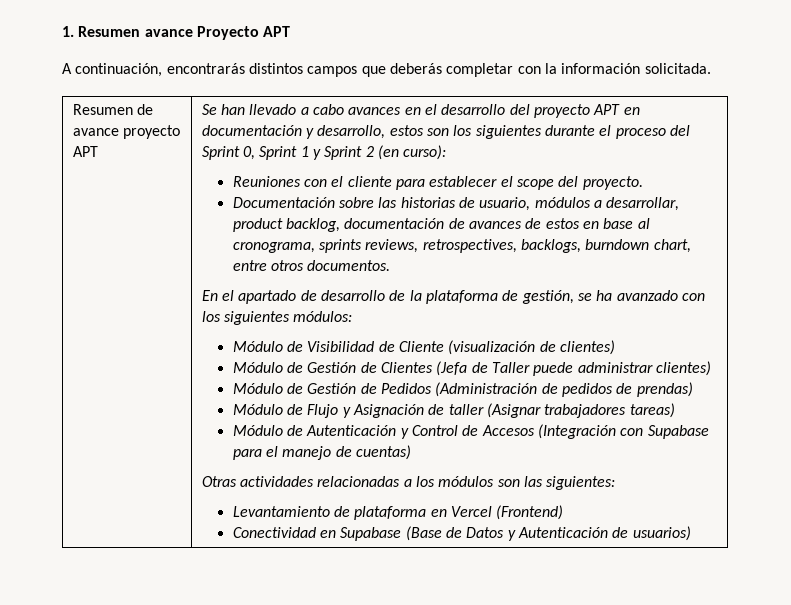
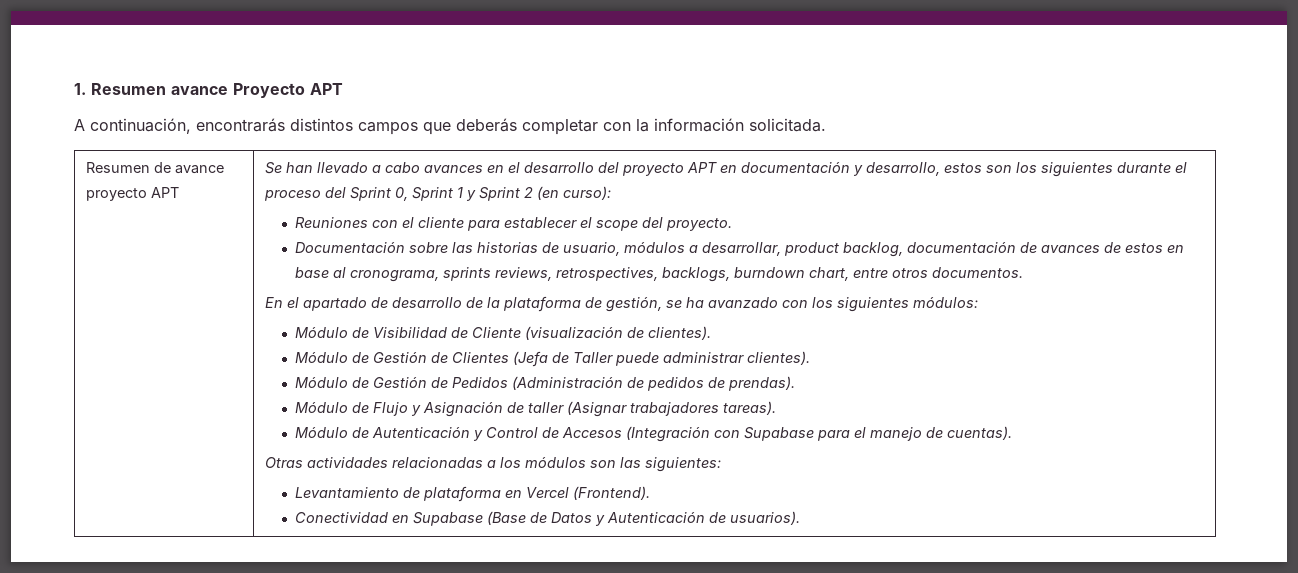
- Módulo de Visibilidad de Cliente (visualización de clientes)
+ Módulo de Visibilidad de Cliente (visualización de clientes).
- Módulo de Gestión de Clientes (Jefa de Taller puede administrar clientes)
+ Módulo de Gestión de Clientes (Jefa de Taller puede administrar clientes).
- Módulo de Gestión de Pedidos (Administración de pedidos de prendas)
+ Módulo de Gestión de Pedidos (Administración de pedidos de prendas).
- Módulo de Flujo y Asignación de taller (Asignar trabajadores tareas)
+ Módulo de Flujo y Asignación de taller (Asignar trabajadores tareas).
- Módulo de Autenticación y Control de Accesos (Integración con Supabase para el manejo de cuentas)
+ Módulo de Autenticación y Control de Accesos (Integración con Supabase para el manejo de cuentas).
- Levantamiento de plataforma en Vercel (Frontend)
+ Levantamiento de plataforma en Vercel (Frontend).
- Conectividad en Supabase (Base de Datos y Autenticación de usuarios)
+ Conectividad en Supabase (Base de Datos y Autenticación de usuarios).

